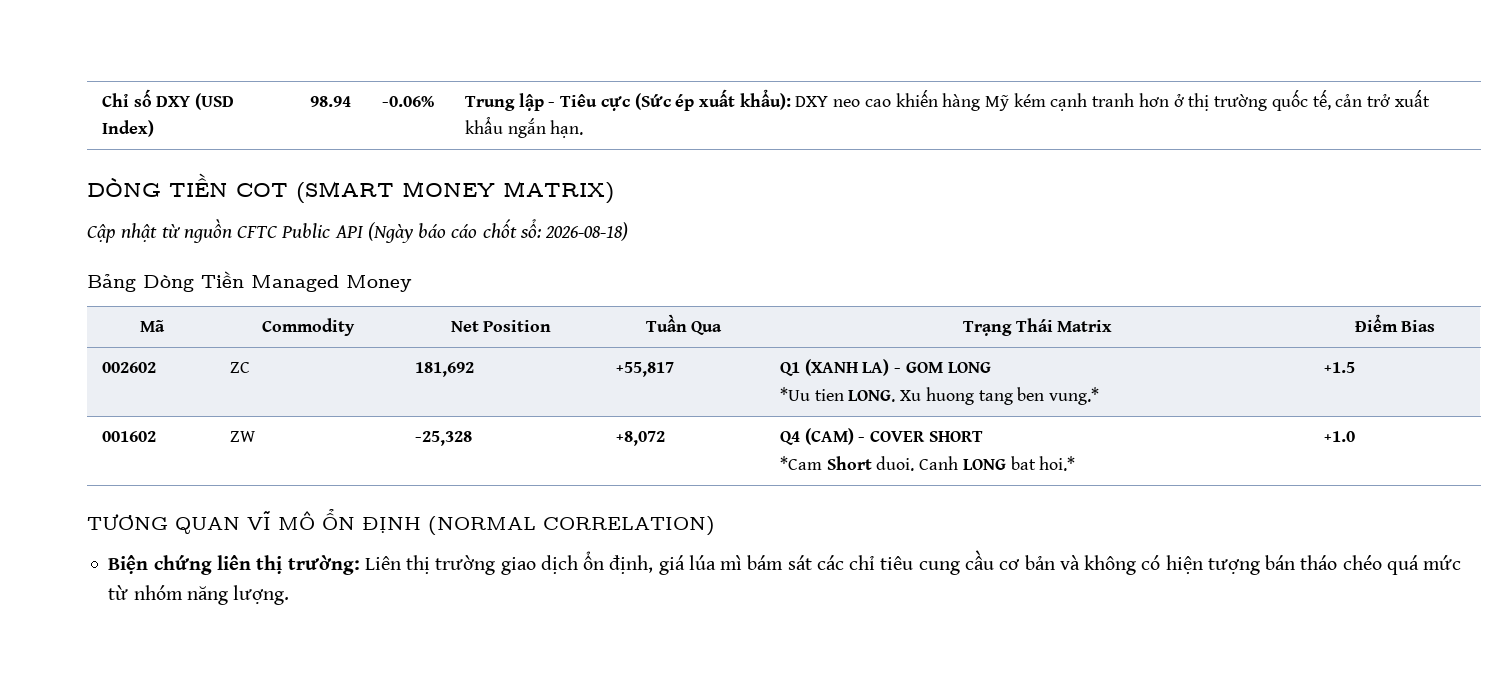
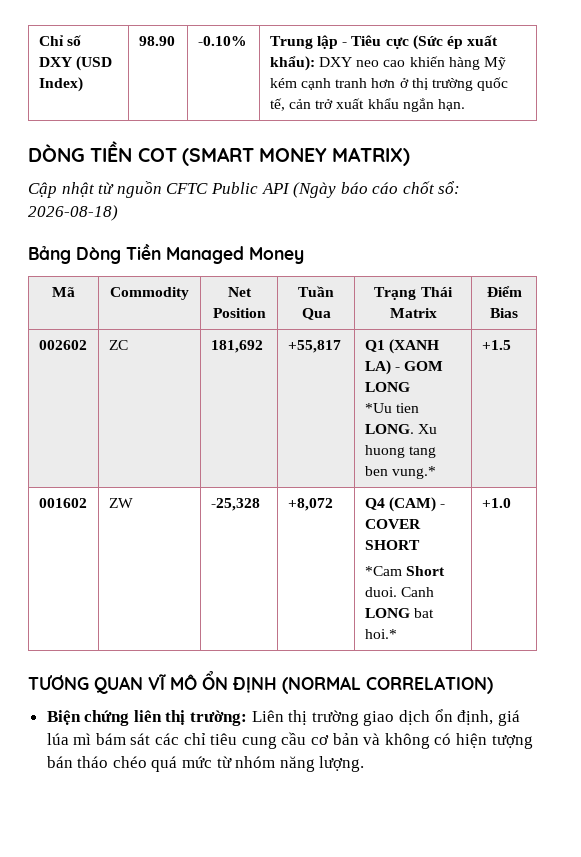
- Chỉ số DXY (USD Index) | 98.94 | -0.06% | Trung lập - Tiêu cực (Sức ép xuất khẩu): DXY neo cao khiến hàng Mỹ kém cạnh tranh hơn ở thị trường quốc tế, cản trở xuất khẩu ngắn hạn.
+ Chỉ số DXY (USD Index) | 98.90 | -0.10% | Trung lập - Tiêu cực (Sức ép xuất khẩu): DXY neo cao khiến hàng Mỹ kém cạnh tranh hơn ở thị trường quốc tế, cản trở xuất khẩu ngắn hạn.

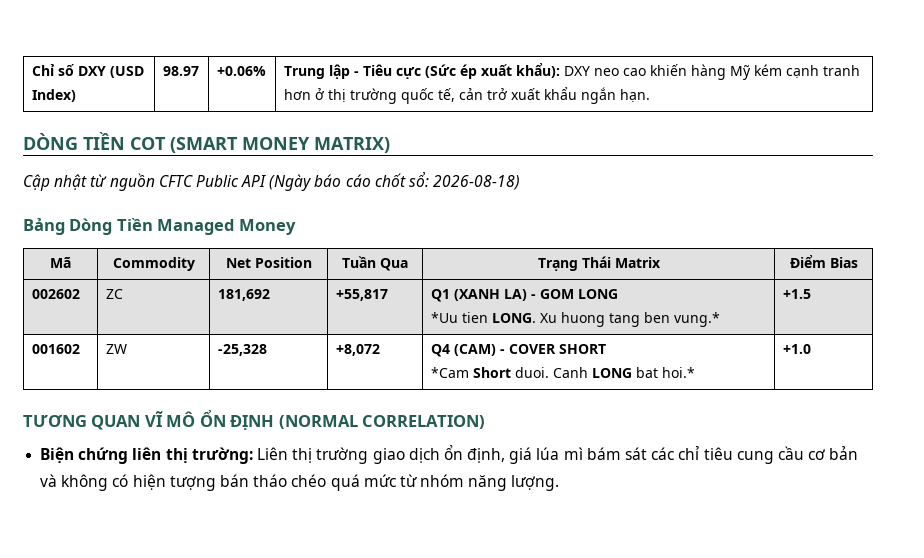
- Chỉ số DXY (USD Index) | 98.90 | -0.10% | Trung lập - Tiêu cực (Sức ép xuất khẩu): DXY neo cao khiến hàng Mỹ kém cạnh tranh hơn ở thị trường quốc tế, cản trở xuất khẩu ngắn hạn.
+ Chỉ số DXY (USD Index) | 98.97 | +0.06% | Trung lập - Tiêu cực (Sức ép xuất khẩu): DXY neo cao khiến hàng Mỹ kém cạnh tranh hơn ở thị trường quốc tế, cản trở xuất khẩu ngắn hạn.

